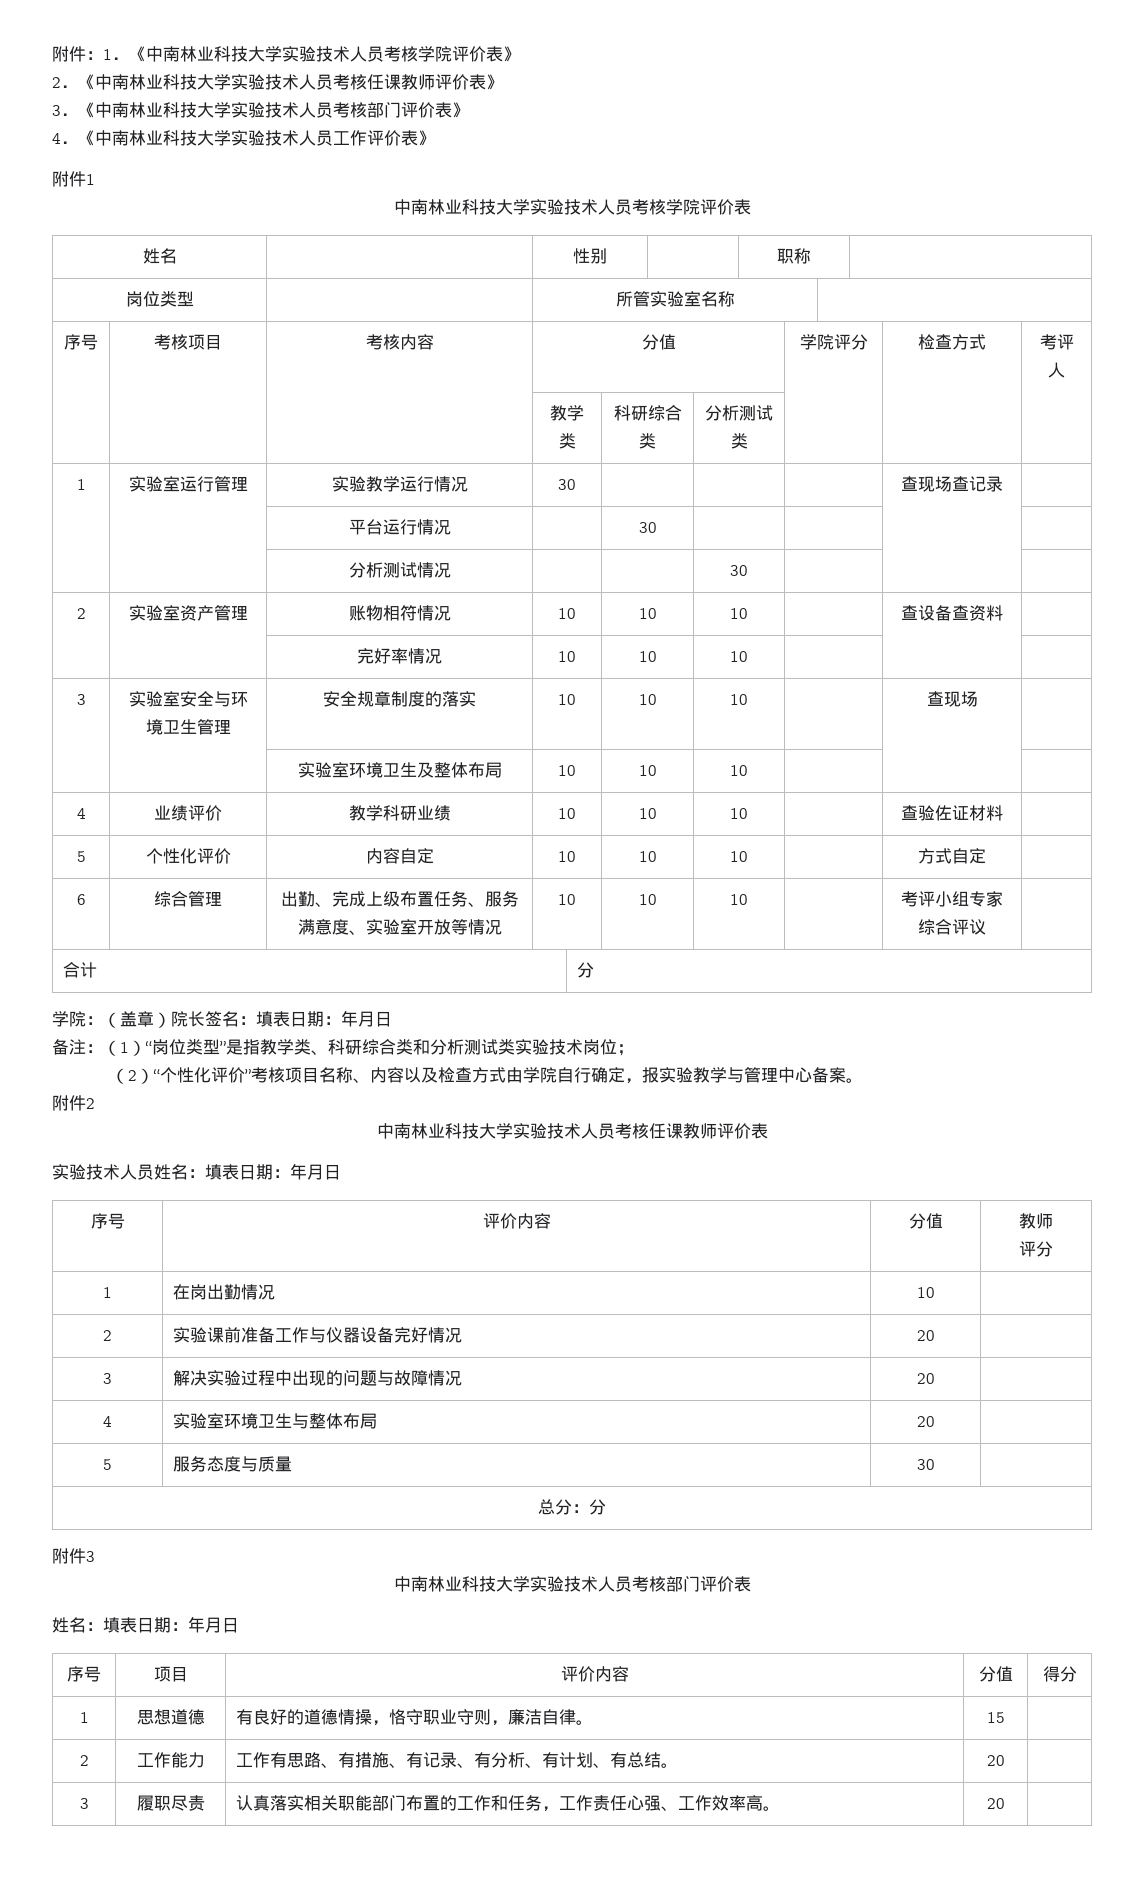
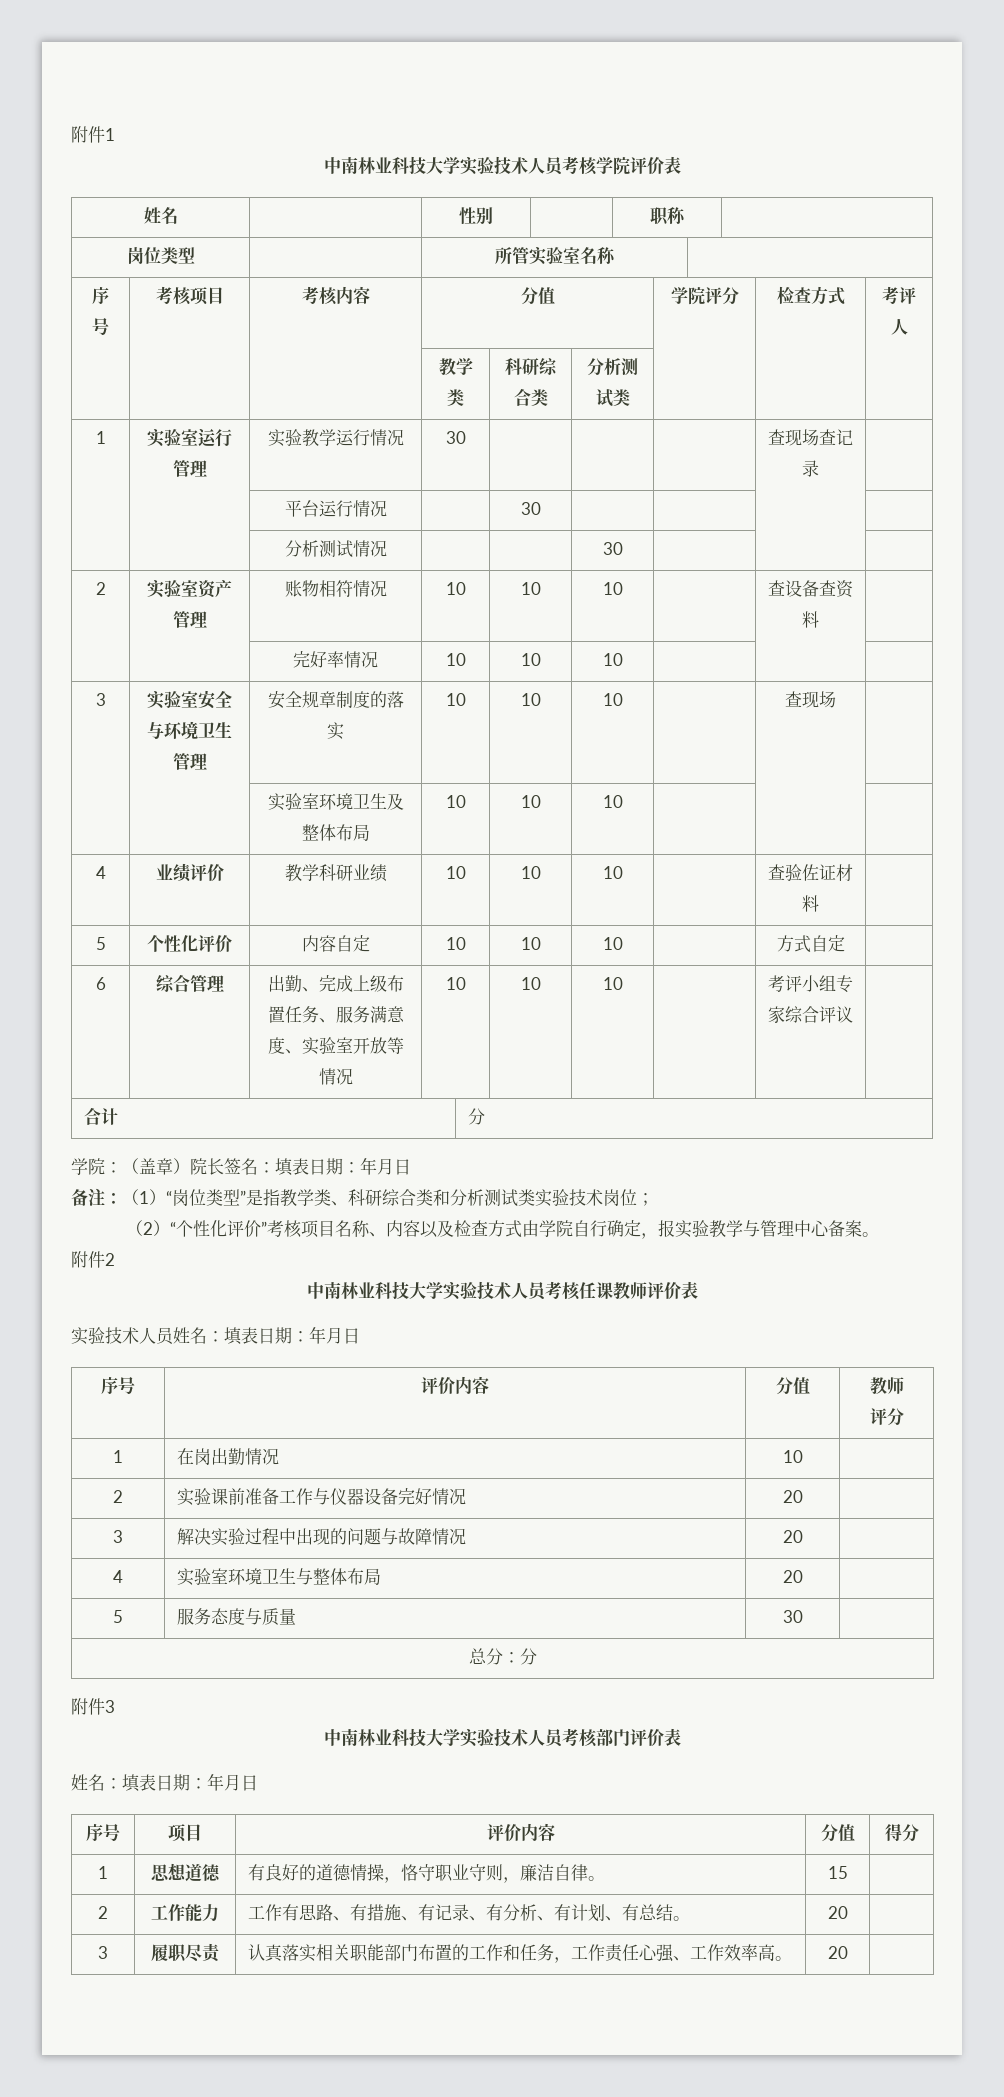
- 附件：1．《中南林业科技大学实验技术人员考核学院评价表》
- 2．《中南林业科技大学实验技术人员考核任课教师评价表》
- 3．《中南林业科技大学实验技术人员考核部门评价表》
- 4．《中南林业科技大学实验技术人员工作评价表》

